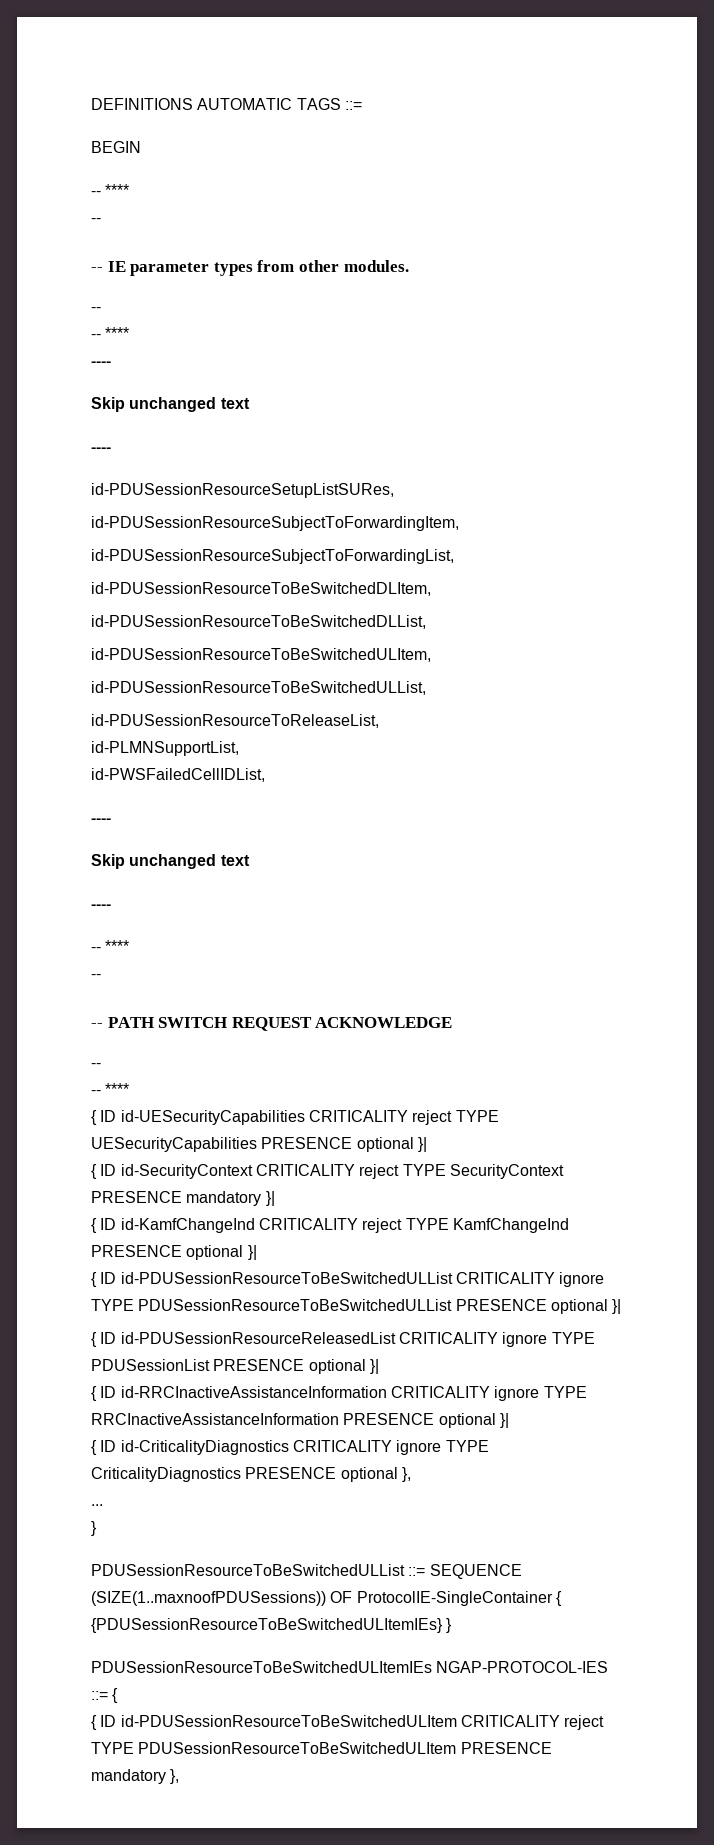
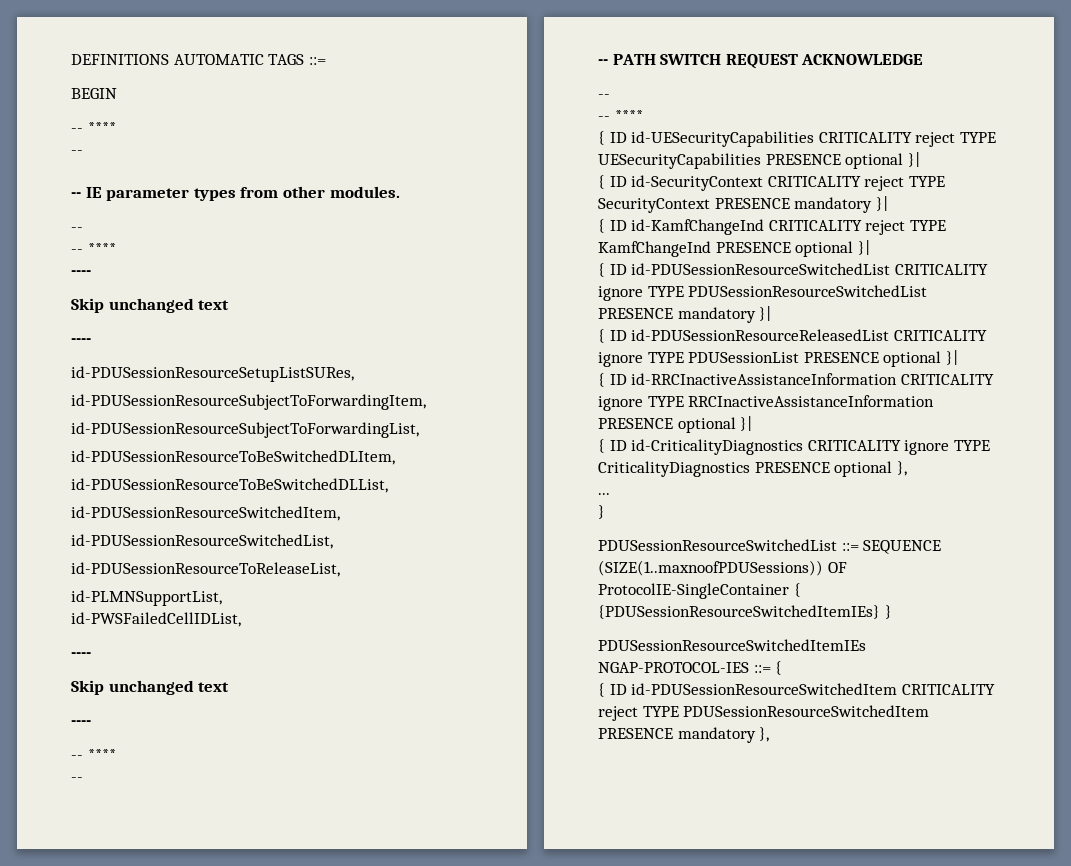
- id-PDUSessionResourceToBeSwitchedULItem,
- id-PDUSessionResourceToBeSwitchedULList,
+ id-PDUSessionResourceSwitchedItem,
+ id-PDUSessionResourceSwitchedList,
- { ID id-PDUSessionResourceToBeSwitchedULList CRITICALITY ignore TYPE PDUSessionResourceToBeSwitchedULList PRESENCE optional }|
+ { ID id-PDUSessionResourceSwitchedList CRITICALITY ignore TYPE PDUSessionResourceSwitchedList PRESENCE mandatory }|
- PDUSessionResourceToBeSwitchedULList ::= SEQUENCE (SIZE(1..maxnoofPDUSessions)) OF ProtocolIE-SingleContainer { {PDUSessionResourceToBeSwitchedULItemIEs} }
- PDUSessionResourceToBeSwitchedULItemIEs NGAP-PROTOCOL-IES ::= {
+ PDUSessionResourceSwitchedList ::= SEQUENCE (SIZE(1..maxnoofPDUSessions)) OF ProtocolIE-SingleContainer { {PDUSessionResourceSwitchedItemIEs} }
+ PDUSessionResourceSwitchedItemIEs NGAP-PROTOCOL-IES ::= {
- { ID id-PDUSessionResourceToBeSwitchedULItem CRITICALITY reject TYPE PDUSessionResourceToBeSwitchedULItem PRESENCE mandatory },
+ { ID id-PDUSessionResourceSwitchedItem CRITICALITY reject TYPE PDUSessionResourceSwitchedItem PRESENCE mandatory },

